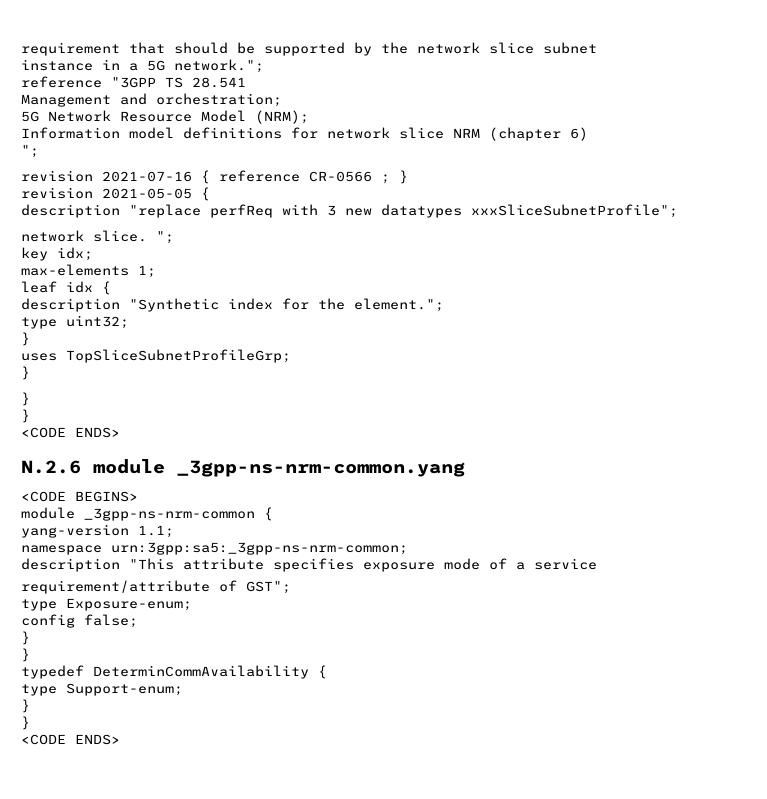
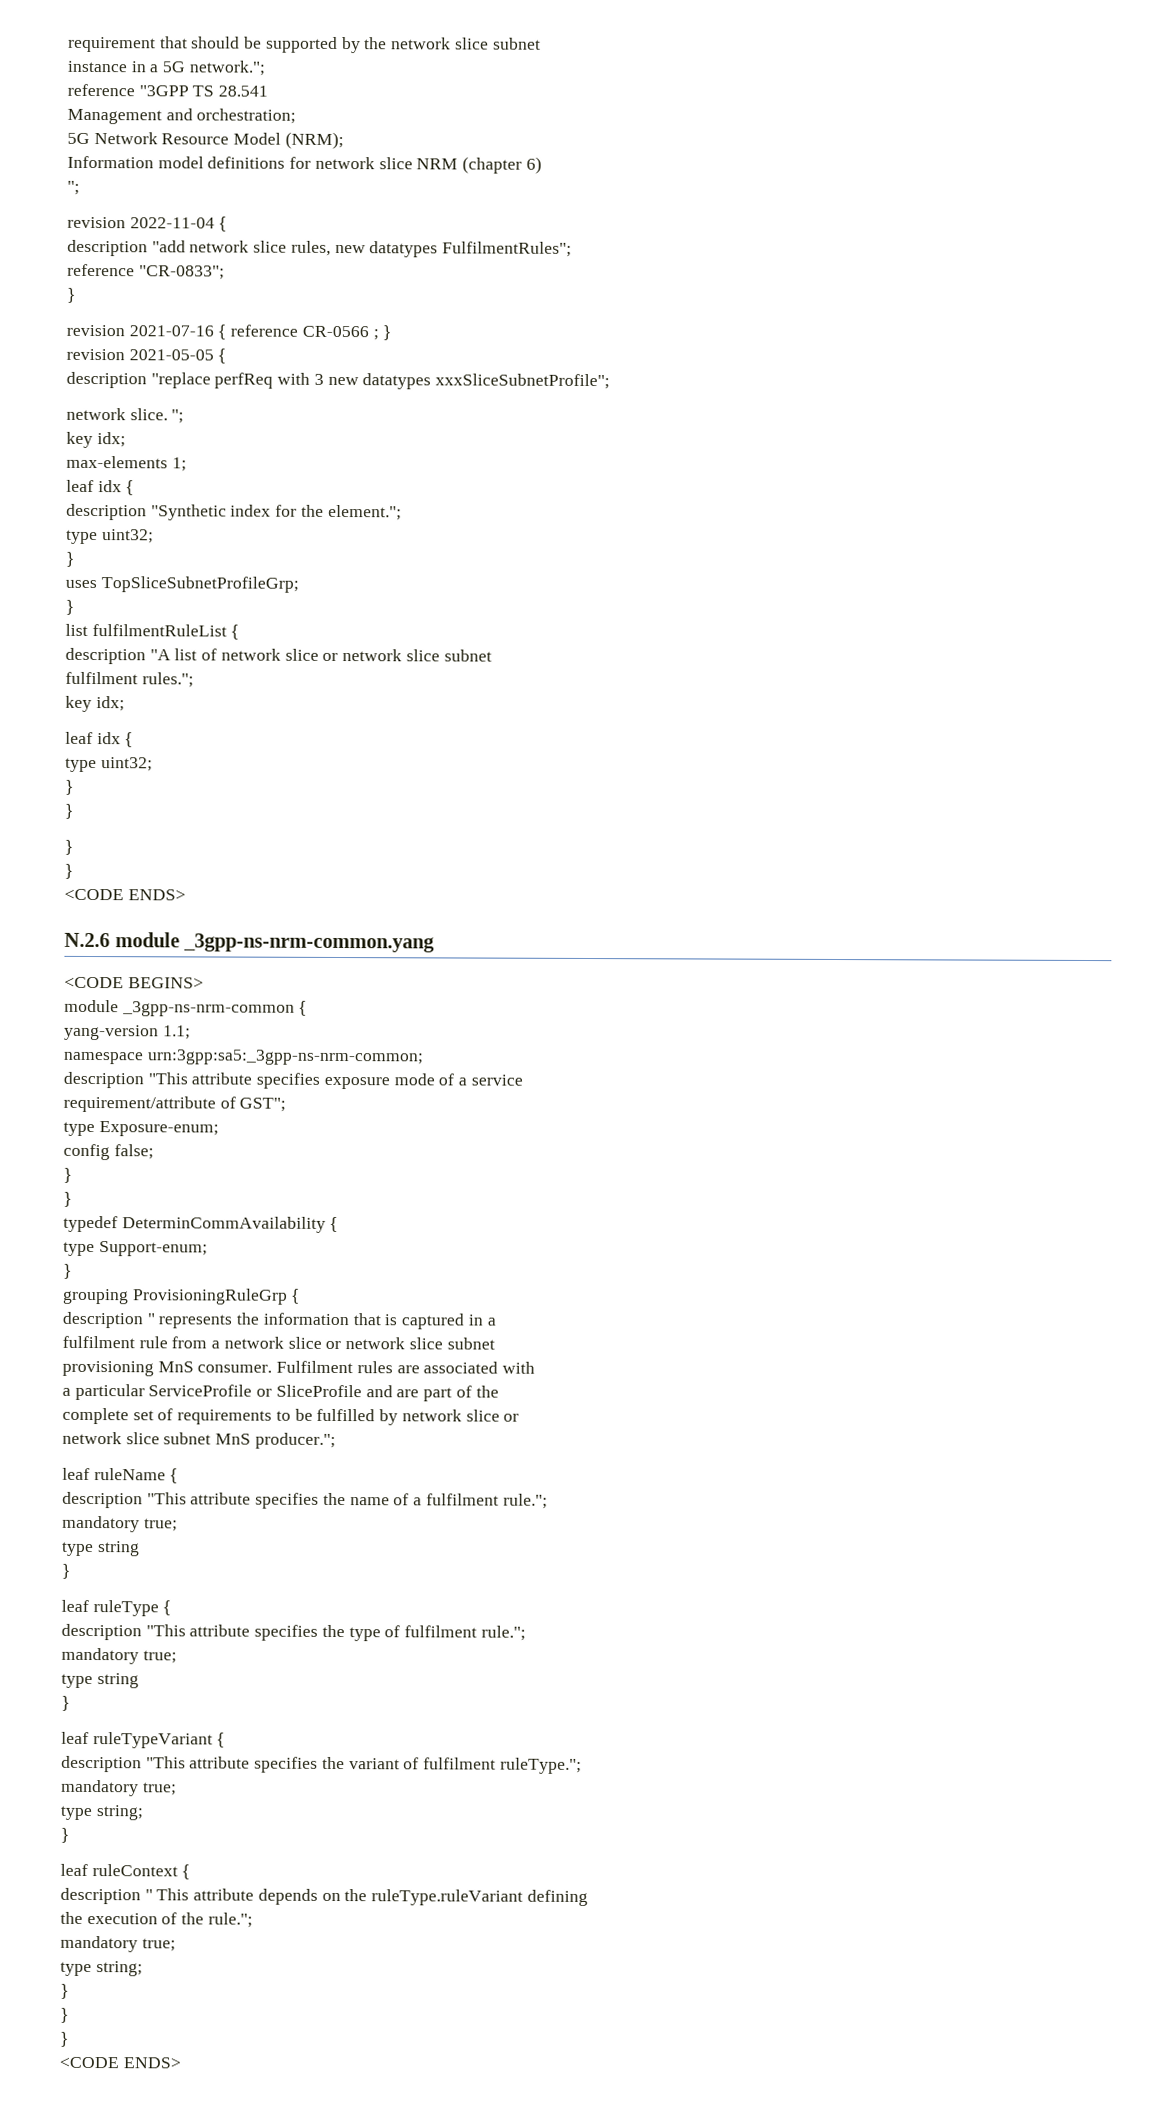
+ revision 2022-11-04 {
+ description "add network slice rules, new datatypes FulfilmentRules";
+ reference "CR-0833";
+ }
+ list fulfilmentRuleList {
+ description "A list of network slice or network slice subnet
+ fulfilment rules.";
+ key idx;
+ leaf idx {
+ type uint32;
+ }
+ }
+ grouping ProvisioningRuleGrp {
+ description " represents the information that is captured in a
+ fulfilment rule from a network slice or network slice subnet
+ provisioning MnS consumer. Fulfilment rules are associated with
+ a particular ServiceProfile or SliceProfile and are part of the
+ complete set of requirements to be fulfilled by network slice or
+ network slice subnet MnS producer.";
+ leaf ruleName {
+ description "This attribute specifies the name of a fulfilment rule.";
+ mandatory true;
+ type string
+ }
+ leaf ruleType {
+ description "This attribute specifies the type of fulfilment rule.";
+ mandatory true;
+ type string
+ }
+ leaf ruleTypeVariant {
+ description "This attribute specifies the variant of fulfilment ruleType.";
+ mandatory true;
+ type string;
+ }
+ leaf ruleContext {
+ description " This attribute depends on the ruleType.ruleVariant defining
+ the execution of the rule.";
+ mandatory true;
+ type string;
+ }
+ }

